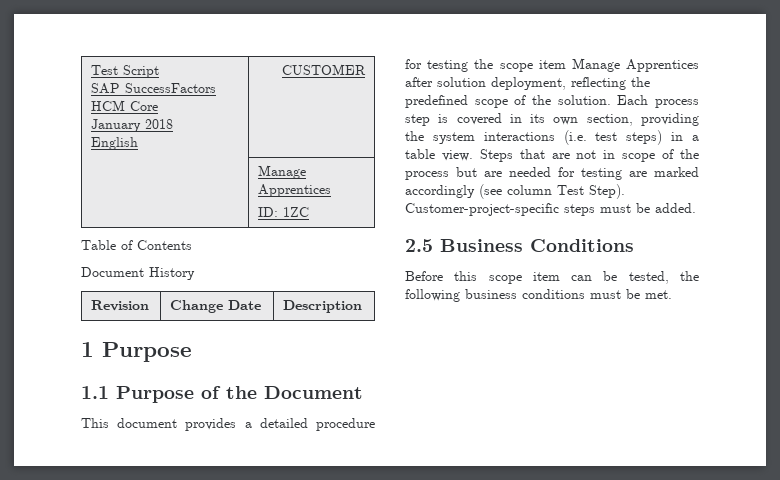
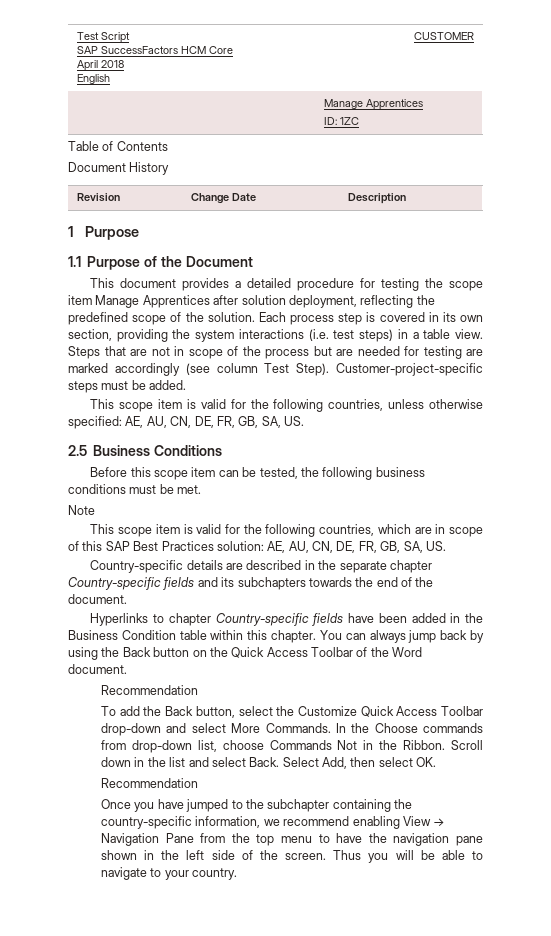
  Test Script
  SAP SuccessFactors HCM Core
- January 2018
+ April 2018
+ This scope item is valid for the following countries, unless otherwise specified: AE, AU, CN, DE, FR, GB, SA, US.
+ Note
+ This scope item is valid for the following countries, which are in scope of this SAP Best Practices solution: AE, AU, CN, DE, FR, GB, SA, US.
+ Country-specific details are described in the separate chapter Country-specific fields and its subchapters towards the end of the document.
+ Hyperlinks to chapter Country-specific fields have been added in the Business Condition table within this chapter. You can always jump back by using the Back button on the Quick Access Toolbar of the Word document.
+ Recommendation
+ To add the Back button, select the Customize Quick Access Toolbar drop-down and select More Commands. In the Choose commands from drop-down list, choose Commands Not in the Ribbon. Scroll down in the list and select Back. Select Add, then select OK.
+ Recommendation
+ Once you have jumped to the subchapter containing the country-specific information, we recommend enabling View → Navigation Pane from the top menu to have the navigation pane shown in the left side of the screen. Thus you will be able to navigate to your country.

